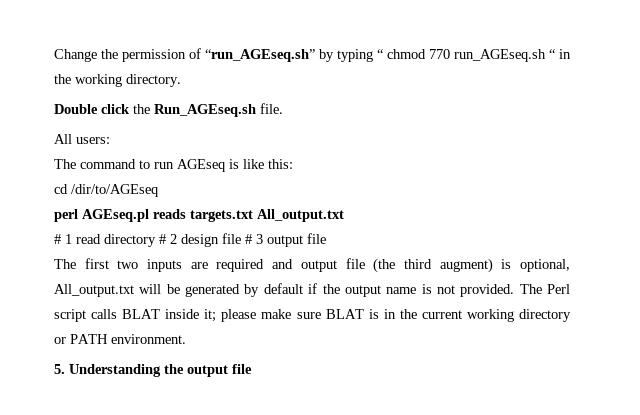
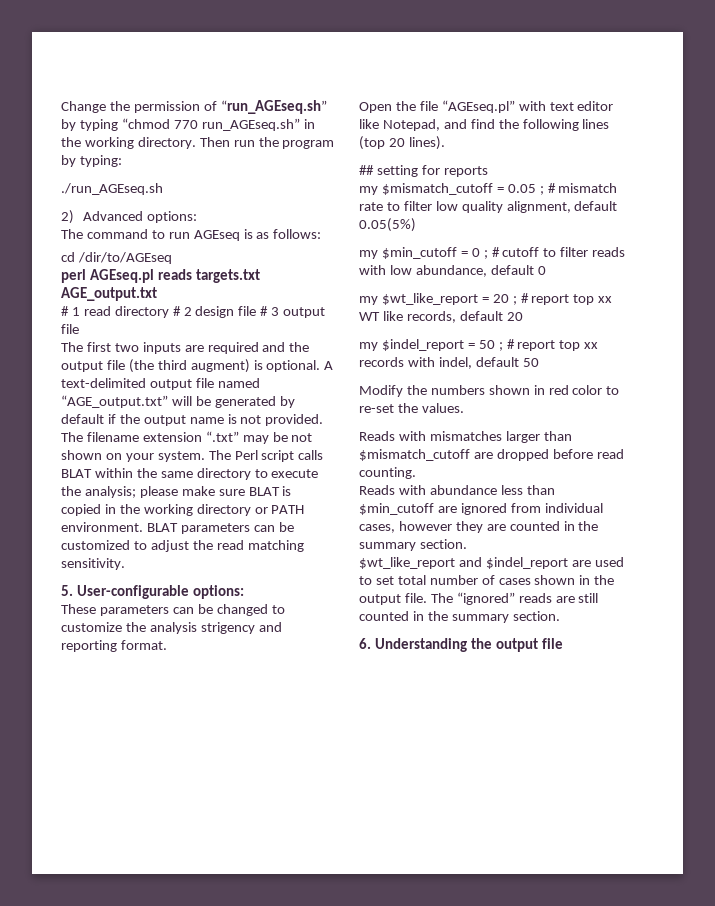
- Change the permission of “run_AGEseq.sh” by typing “ chmod 770 run_AGEseq.sh “ in the working directory.
- Double click the Run_AGEseq.sh file.
- All users:
+ Change the permission of “run_AGEseq.sh” by typing “chmod 770 run_AGEseq.sh” in the working directory. Then run the program by typing:
+ ./run_AGEseq.sh
+ 2) Advanced options:
- The command to run AGEseq is like this:
+ The command to run AGEseq is as follows:
- perl AGEseq.pl reads targets.txt All_output.txt
+ perl AGEseq.pl reads targets.txt AGE_output.txt
- The first two inputs are required and output file (the third augment) is optional, All_output.txt will be generated by default if the output name is not provided.
+ The first two inputs are required and the output file (the third augment) is optional. A text-delimited output file named “AGE_output.txt” will be generated by default if the output name is not provided.
- The Perl script calls BLAT inside it; please make sure BLAT is in the current working directory or PATH environment.
- 5. Understanding the output file
+ The filename extension “.txt” may be not shown on your system. The Perl script calls BLAT within the same directory to execute the analysis; please make sure BLAT is copied in the working directory or PATH environment. BLAT parameters can be customized to adjust the read matching sensitivity.
+ 5. User-configurable options:
+ These parameters can be changed to customize the analysis strigency and reporting format.
+ Open the file “AGEseq.pl” with text editor like Notepad, and find the following lines (top 20 lines).
+ ## setting for reports
+ my $mismatch_cutoff = 0.05 ; # mismatch rate to filter low quality alignment, default 0.05(5%)
+ my $min_cutoff = 0 ; # cutoff to filter reads with low abundance, default 0
+ my $wt_like_report = 20 ; # report top xx WT like records, default 20
+ my $indel_report = 50 ; # report top xx records with indel, default 50
+ Modify the numbers shown in red color to re-set the values.
+ Reads with mismatches larger than $mismatch_cutoff are dropped before read counting.
+ Reads with abundance less than $min_cutoff are ignored from individual cases, however they are counted in the summary section.
+ $wt_like_report and $indel_report are used to set total number of cases shown in the output file. The “ignored” reads are still counted in the summary section.
+ 6. Understanding the output file

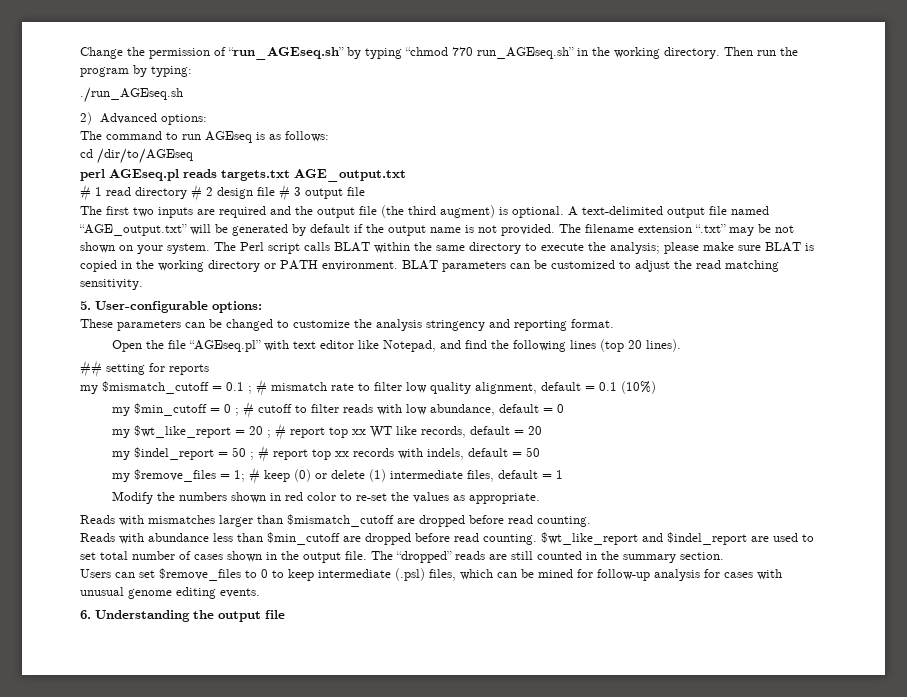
- These parameters can be changed to customize the analysis strigency and reporting format.
+ These parameters can be changed to customize the analysis stringency and reporting format.
- my $mismatch_cutoff = 0.05 ; # mismatch rate to filter low quality alignment, default 0.05(5%)
+ my $mismatch_cutoff = 0.1 ; # mismatch rate to filter low quality alignment, default = 0.1 (10%)
- my $min_cutoff = 0 ; # cutoff to filter reads with low abundance, default 0
+ my $min_cutoff = 0 ; # cutoff to filter reads with low abundance, default = 0
- my $wt_like_report = 20 ; # report top xx WT like records, default 20
+ my $wt_like_report = 20 ; # report top xx WT like records, default = 20
- my $indel_report = 50 ; # report top xx records with indel, default 50
+ my $indel_report = 50 ; # report top xx records with indels, default = 50
+ my $remove_files = 1; # keep (0) or delete (1) intermediate files, default = 1
- Modify the numbers shown in red color to re-set the values.
+ Modify the numbers shown in red color to re-set the values as appropriate.
- Reads with abundance less than $min_cutoff are ignored from individual cases, however they are counted in the summary section.
- $wt_like_report and $indel_report are used to set total number of cases shown in the output file.
+ Reads with abundance less than $min_cutoff are dropped before read counting. $wt_like_report and $indel_report are used to set total number of cases shown in the output file.
- The “ignored” reads are still counted in the summary section.
+ The “dropped” reads are still counted in the summary section.
+ Users can set $remove_files to 0 to keep intermediate (.psl) files, which can be mined for follow-up analysis for cases with unusual genome editing events.

